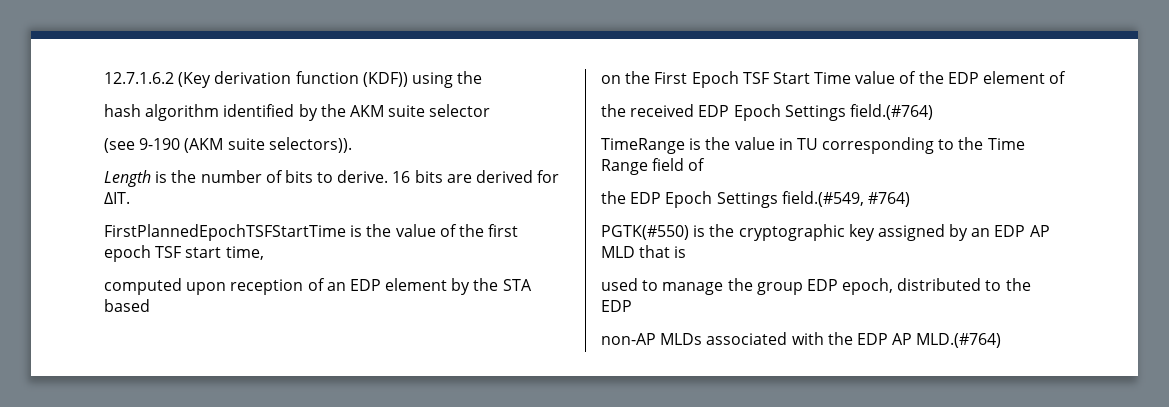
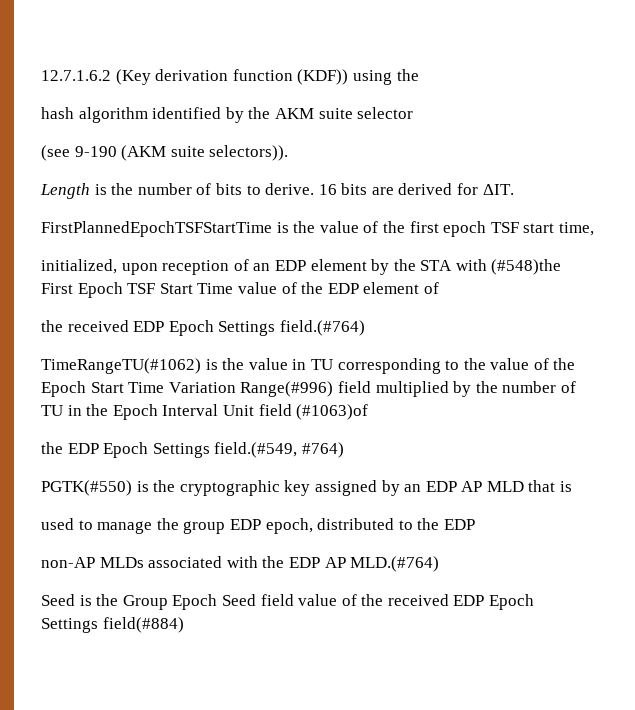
- computed upon reception of an EDP element by the STA based
- on the First Epoch TSF Start Time value of the EDP element of
+ initialized, upon reception of an EDP element by the STA with (#548)the First Epoch TSF Start Time value of the EDP element of
- TimeRange is the value in TU corresponding to the Time Range field of
+ TimeRangeTU(#1062) is the value in TU corresponding to the value of the Epoch Start Time Variation Range(#996) field multiplied by the number of TU in the Epoch Interval Unit field (#1063)of
+ Seed is the Group Epoch Seed field value of the received EDP Epoch Settings field(#884)

